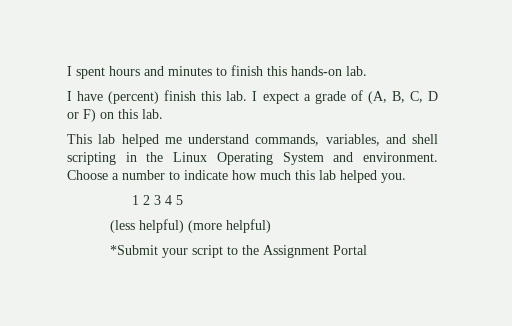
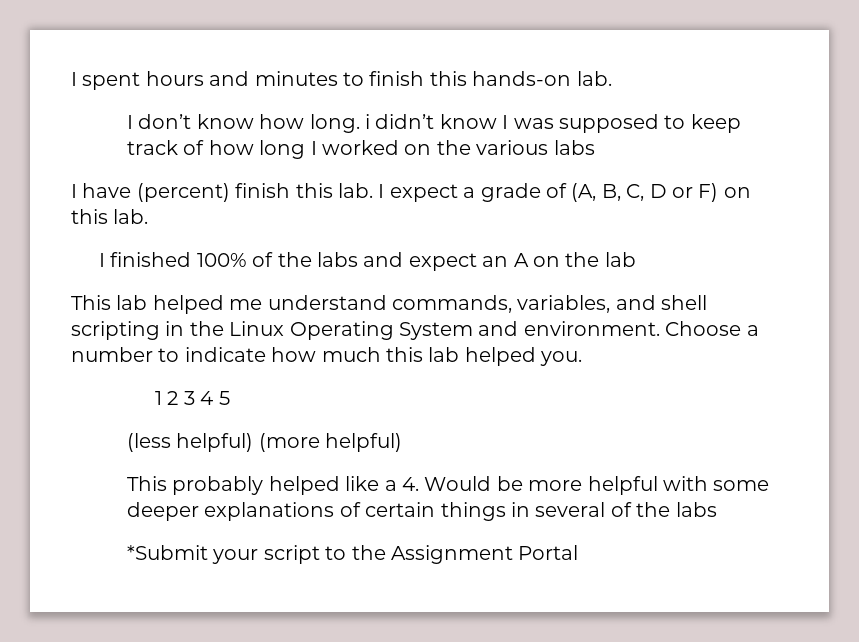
+ I don’t know how long. i didn’t know I was supposed to keep track of how long I worked on the various labs
+ I finished 100% of the labs and expect an A on the lab
+ This probably helped like a 4. Would be more helpful with some deeper explanations of certain things in several of the labs

